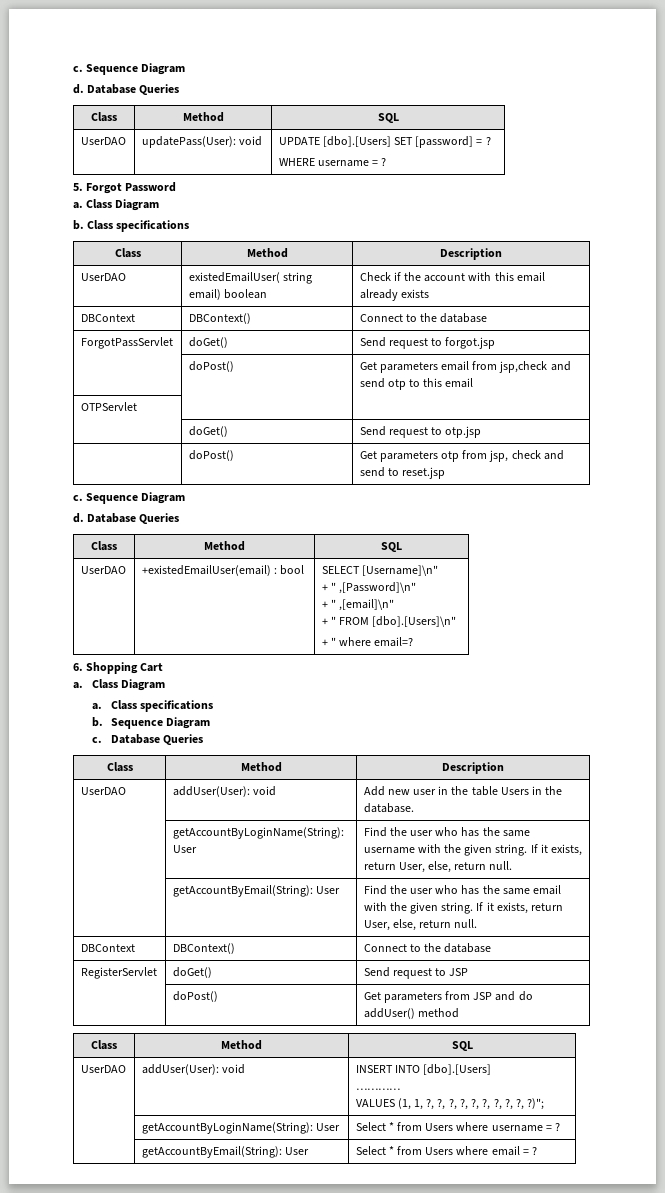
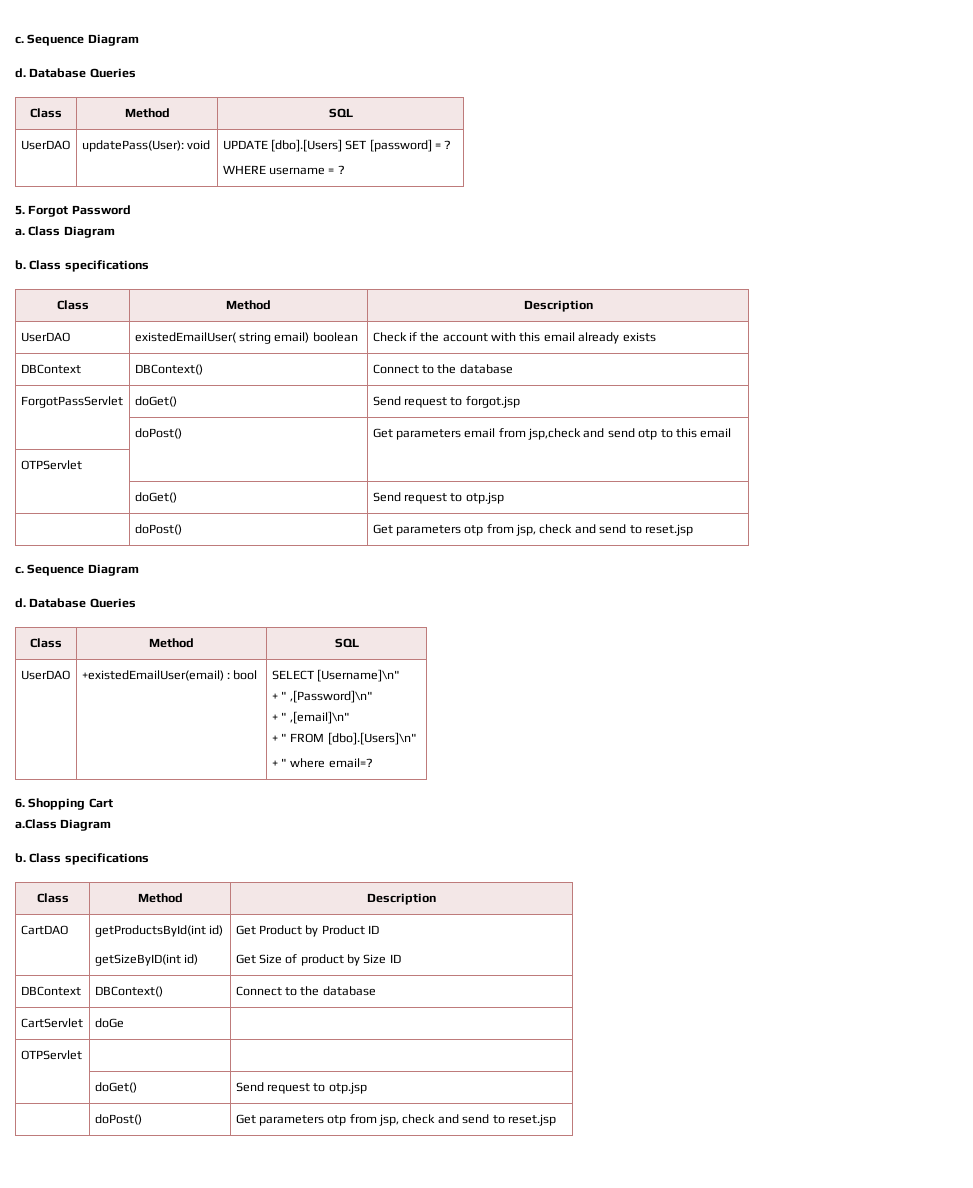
  6. Shopping Cart
- a. Class Diagram
- a. Class specifications
- b. Sequence Diagram
- c. Database Queries
+ a.Class Diagram
+ b. Class specifications
  Class | Method | Description
- UserDAO | addUser(User): void | Add new user in the table Users in the database.
- | getAccountByLoginName(String): User | Find the user who has the same username with the given string. If it exists, return User, else, return null.
- | getAccountByEmail(String): User | Find the user who has the same email with the given string. If it exists, return User, else, return null.
+ CartDAO | getProductsById(int id)
+ getSizeByID(int id) | Get Product by Product ID
+ Get Size of product by Size ID
  DBContext | DBContext() | Connect to the database
- RegisterServlet | doGet() | Send request to JSP
- | doPost() | Get parameters from JSP and do addUser() method
- Class | Method | SQL
- UserDAO | addUser(User): void | INSERT INTO [dbo].[Users]
- …………
- VALUES (1, 1, ?, ?, ?, ?, ?, ?, ?, ?, ?, ?)";
- | getAccountByLoginName(String): User | Select * from Users where username = ?
- | getAccountByEmail(String): User | Select * from Users where email = ?
+ CartServlet | doGe |
+ OTPServlet | |
+ | doGet() | Send request to otp.jsp
+ | doPost() | Get parameters otp from jsp, check and send to reset.jsp

